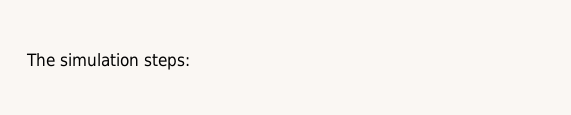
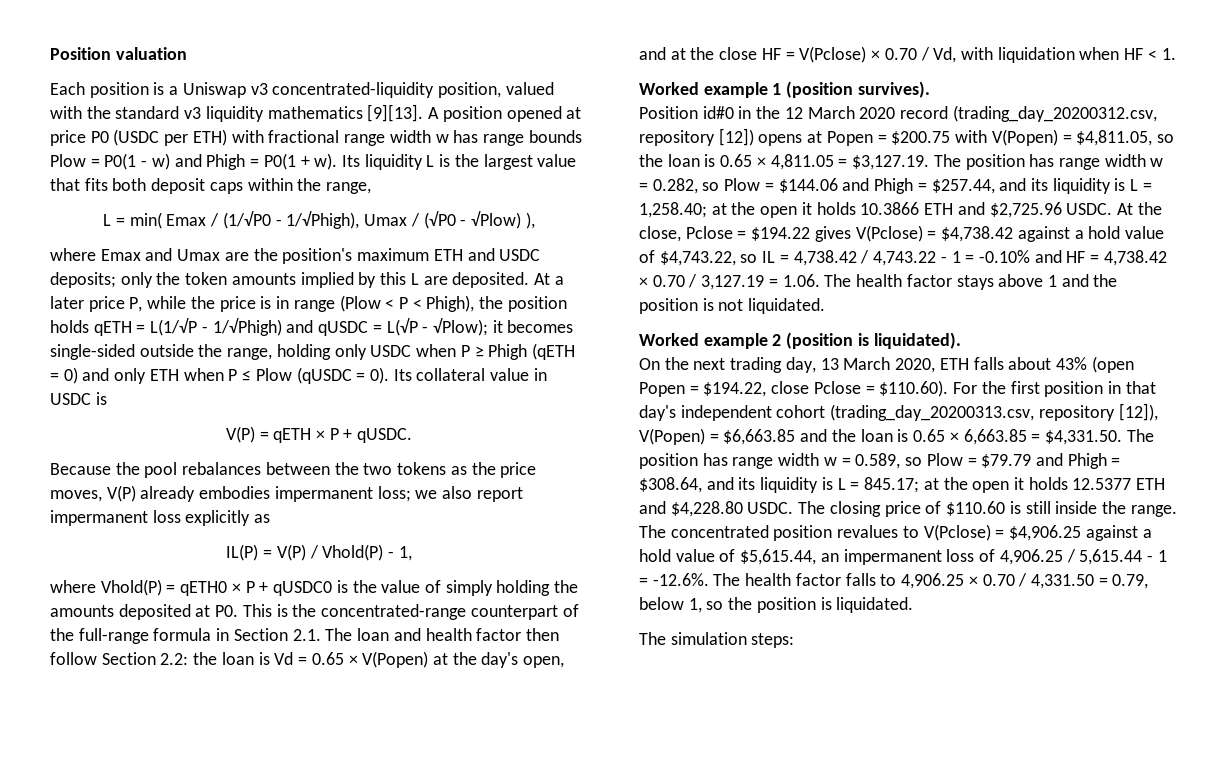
+ Position valuation
+ Each position is a Uniswap v3 concentrated-liquidity position, valued with the standard v3 liquidity mathematics [9][13]. A position opened at price P0 (USDC per ETH) with fractional range width w has range bounds Plow = P0(1 - w) and Phigh = P0(1 + w). Its liquidity L is the largest value that fits both deposit caps within the range,
+ L = min( Emax / (1/√P0 - 1/√Phigh), Umax / (√P0 - √Plow) ),
+ where Emax and Umax are the position's maximum ETH and USDC deposits; only the token amounts implied by this L are deposited. At a later price P, while the price is in range (Plow < P < Phigh), the position holds qETH = L(1/√P - 1/√Phigh) and qUSDC = L(√P - √Plow); it becomes single-sided outside the range, holding only USDC when P ≥ Phigh (qETH = 0) and only ETH when P ≤ Plow (qUSDC = 0). Its collateral value in USDC is
+ V(P) = qETH × P + qUSDC.
+ Because the pool rebalances between the two tokens as the price moves, V(P) already embodies impermanent loss; we also report impermanent loss explicitly as
+ IL(P) = V(P) / Vhold(P) - 1,
+ where Vhold(P) = qETH0 × P + qUSDC0 is the value of simply holding the amounts deposited at P0. This is the concentrated-range counterpart of the full-range formula in Section 2.1. The loan and health factor then follow Section 2.2: the loan is Vd = 0.65 × V(Popen) at the day's open, and at the close HF = V(Pclose) × 0.70 / Vd, with liquidation when HF < 1.
+ Worked example 1 (position survives).
+ Position id#0 in the 12 March 2020 record (trading_day_20200312.csv, repository [12]) opens at Popen = $200.75 with V(Popen) = $4,811.05, so the loan is 0.65 × 4,811.05 = $3,127.19. The position has range width w = 0.282, so Plow = $144.06 and Phigh = $257.44, and its liquidity is L = 1,258.40; at the open it holds 10.3866 ETH and $2,725.96 USDC. At the close, Pclose = $194.22 gives V(Pclose) = $4,738.42 against a hold value of $4,743.22, so IL = 4,738.42 / 4,743.22 - 1 = -0.10% and HF = 4,738.42 × 0.70 / 3,127.19 = 1.06. The health factor stays above 1 and the position is not liquidated.
+ Worked example 2 (position is liquidated).
+ On the next trading day, 13 March 2020, ETH falls about 43% (open Popen = $194.22, close Pclose = $110.60). For the first position in that day's independent cohort (trading_day_20200313.csv, repository [12]), V(Popen) = $6,663.85 and the loan is 0.65 × 6,663.85 = $4,331.50. The position has range width w = 0.589, so Plow = $79.79 and Phigh = $308.64, and its liquidity is L = 845.17; at the open it holds 12.5377 ETH and $4,228.80 USDC. The closing price of $110.60 is still inside the range. The concentrated position revalues to V(Pclose) = $4,906.25 against a hold value of $5,615.44, an impermanent loss of 4,906.25 / 5,615.44 - 1 = -12.6%. The health factor falls to 4,906.25 × 0.70 / 4,331.50 = 0.79, below 1, so the position is liquidated.

